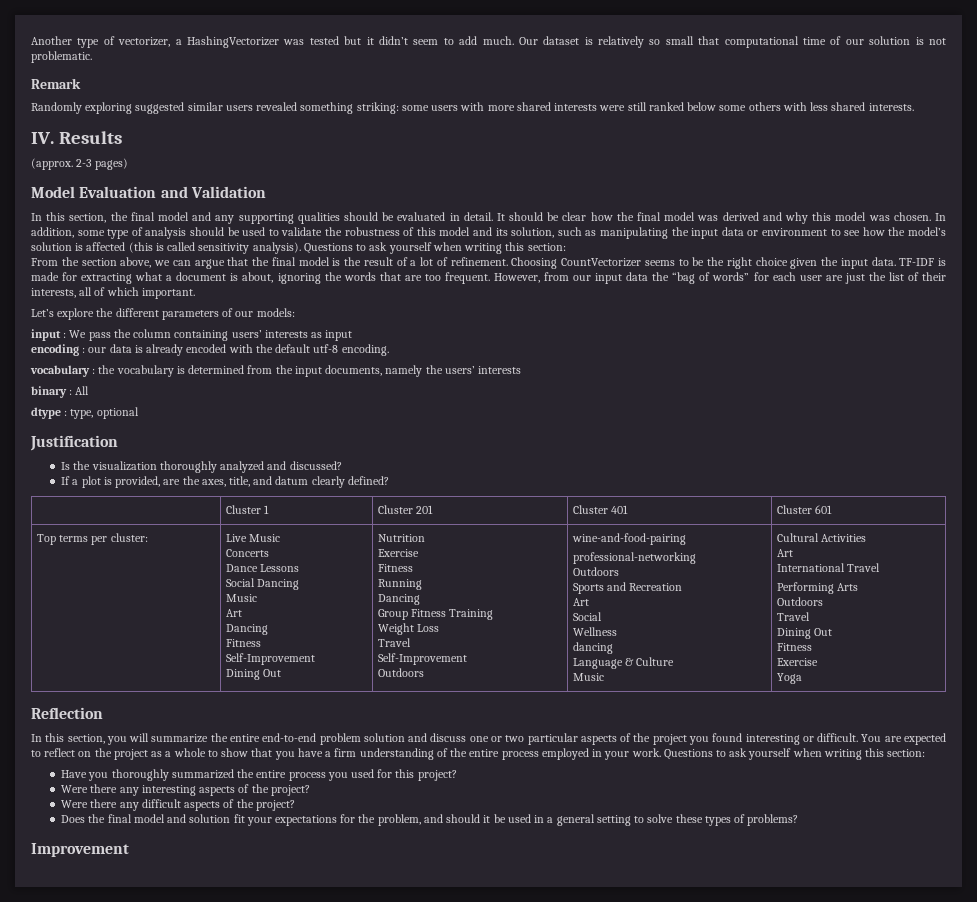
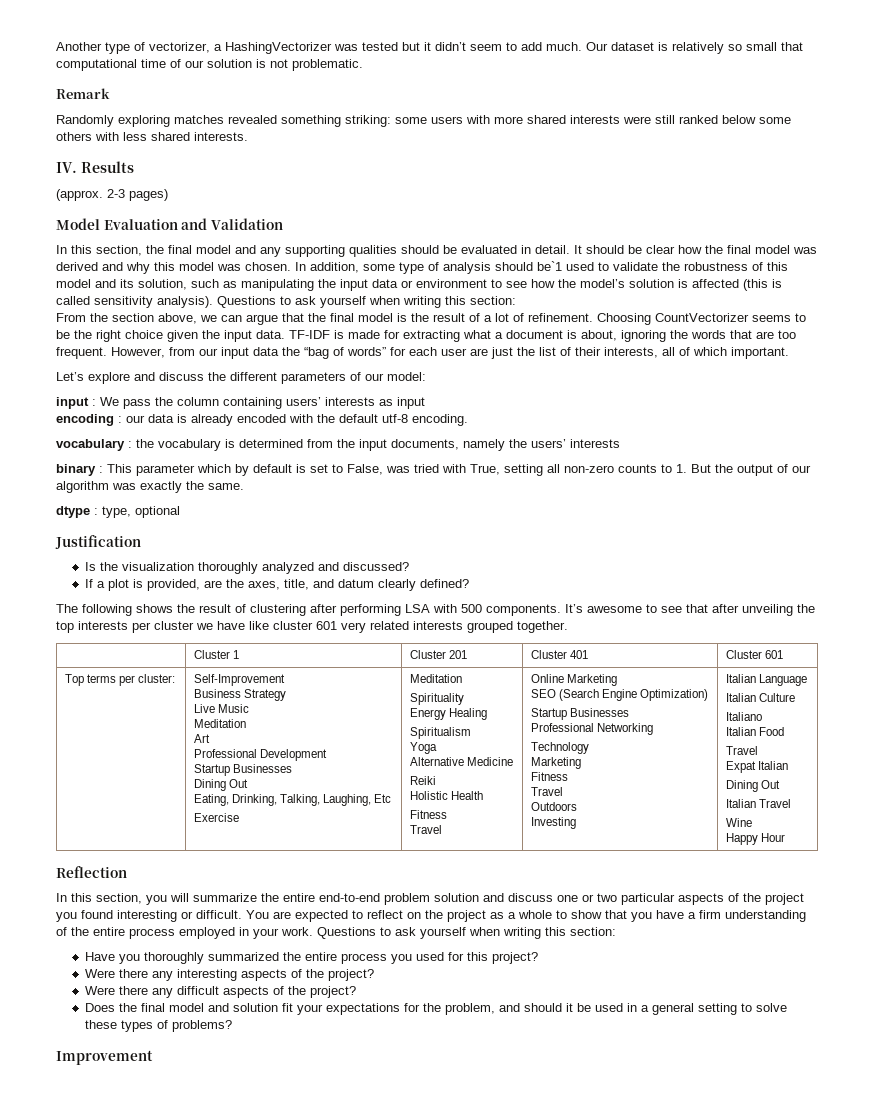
- Randomly exploring suggested similar users revealed something striking: some users with more shared interests were still ranked below some others with less shared interests.
+ Randomly exploring matches revealed something striking: some users with more shared interests were still ranked below some others with less shared interests.
- In addition, some type of analysis should be used to validate the robustness of this model and its solution, such as manipulating the input data or environment to see how the model’s solution is affected (this is called sensitivity analysis).
+ In addition, some type of analysis should be`1 used to validate the robustness of this model and its solution, such as manipulating the input data or environment to see how the model’s solution is affected (this is called sensitivity analysis).
- Let’s explore the different parameters of our models:
+ Let’s explore and discuss the different parameters of our model:
- binary : All
+ binary : This parameter which by default is set to False, was tried with True, setting all non-zero counts to 1. But the output of our algorithm was exactly the same.
+ The following shows the result of clustering after performing LSA with 500 components. It’s awesome to see that after unveiling the top interests per cluster we have like cluster 601 very related interests grouped together.
+ Self-Improvement
+ Business Strategy
  Live Music
- Concerts
- Dance Lessons
- Social Dancing
- Music
+ Meditation
  Art
- Dancing
+ Professional Development
+ Startup Businesses
+ Dining Out
+ Eating, Drinking, Talking, Laughing, Etc
+ Exercise | Meditation
+ Spirituality
+ Energy Healing
+ Spiritualism
+ Yoga
+ Alternative Medicine
+ Reiki
+ Holistic Health
  Fitness
- Self-Improvement
- Dining Out | Nutrition
- Exercise
+ Travel | Online Marketing
+ SEO (Search Engine Optimization)
+ Startup Businesses
+ Professional Networking
+ Technology
+ Marketing
  Fitness
- Running
- Dancing
- Group Fitness Training
- Weight Loss
  Travel
- Self-Improvement
- Outdoors | wine-and-food-pairing
- professional-networking
  Outdoors
- Sports and Recreation
- Art
- Social
- Wellness
- dancing
- Language & Culture
- Music | Cultural Activities
- Art
- International Travel
- Performing Arts
- Outdoors
+ Investing | Italian Language
+ Italian Culture
+ Italiano
+ Italian Food
  Travel
+ Expat Italian
  Dining Out
- Fitness
- Exercise
- Yoga
+ Italian Travel
+ Wine
+ Happy Hour

